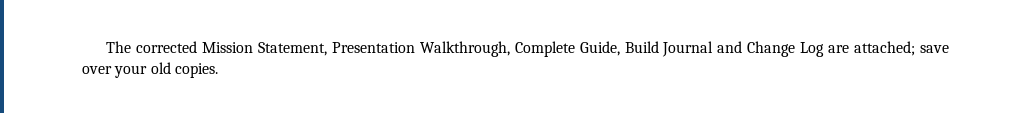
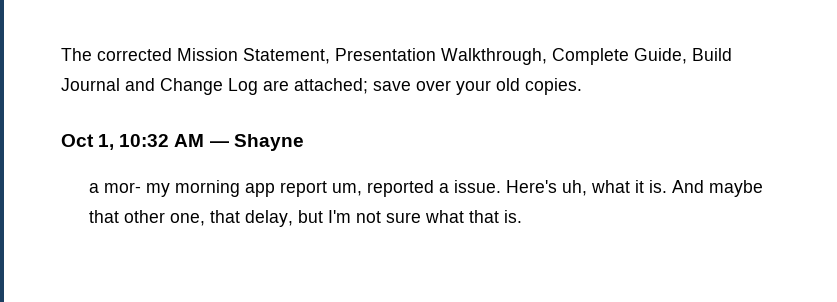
+ Oct 1, 10:32 AM — Shayne
+ a mor- my morning app report um, reported a issue. Here's uh, what it is. And maybe that other one, that delay, but I'm not sure what that is.

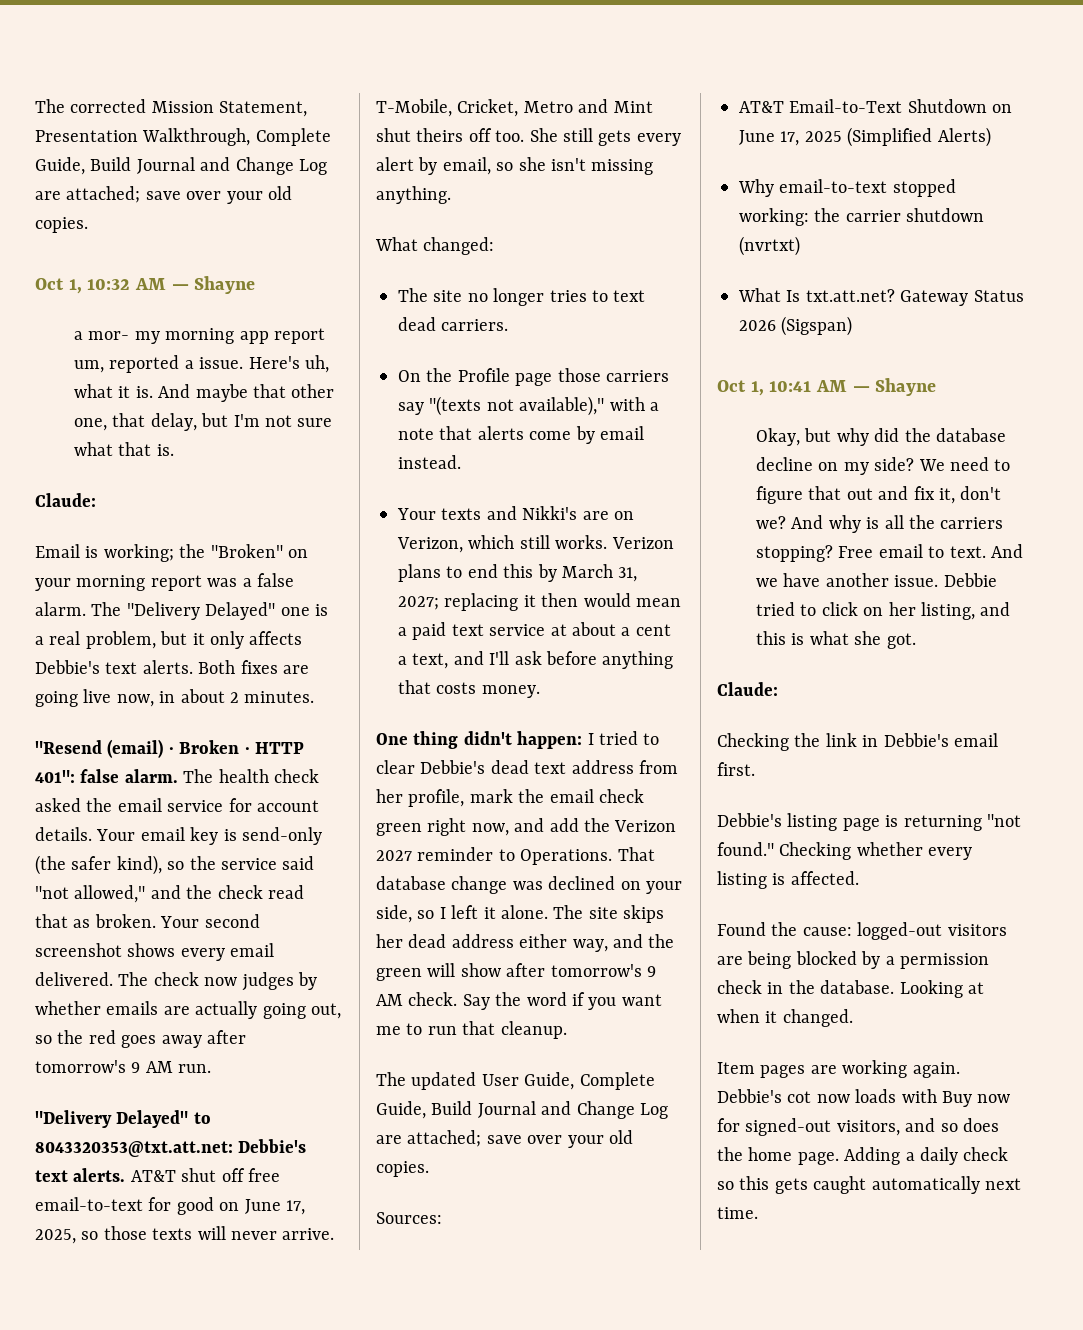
  And maybe that other one, that delay, but I'm not sure what that is.
+ Claude:
+ Email is working; the "Broken" on your morning report was a false alarm. The "Delivery Delayed" one is a real problem, but it only affects Debbie's text alerts. Both fixes are going live now, in about 2 minutes.
+ "Resend (email) · Broken · HTTP 401": false alarm. The health check asked the email service for account details. Your email key is send-only (the safer kind), so the service said "not allowed," and the check read that as broken. Your second screenshot shows every email delivered. The check now judges by whether emails are actually going out, so the red goes away after tomorrow's 9 AM run.
+ "Delivery Delayed" to 8043320353@txt.att.net: Debbie's text alerts. AT&T shut off free email-to-text for good on June 17, 2025, so those texts will never arrive. T-Mobile, Cricket, Metro and Mint shut theirs off too. She still gets every alert by email, so she isn't missing anything.
+ What changed:
+ The site no longer tries to text dead carriers.
+ On the Profile page those carriers say "(texts not available)," with a note that alerts come by email instead.
+ Your texts and Nikki's are on Verizon, which still works. Verizon plans to end this by March 31, 2027; replacing it then would mean a paid text service at about a cent a text, and I'll ask before anything that costs money.
+ One thing didn't happen: I tried to clear Debbie's dead text address from her profile, mark the email check green right now, and add the Verizon 2027 reminder to Operations. That database change was declined on your side, so I left it alone. The site skips her dead address either way, and the green will show after tomorrow's 9 AM check. Say the word if you want me to run that cleanup.
+ The updated User Guide, Complete Guide, Build Journal and Change Log are attached; save over your old copies.
+ Sources:
+ AT&T Email-to-Text Shutdown on June 17, 2025 (Simplified Alerts)
+ Why email-to-text stopped working: the carrier shutdown (nvrtxt)
+ What Is txt.att.net? Gateway Status 2026 (Sigspan)
+ Oct 1, 10:41 AM — Shayne
+ Okay, but why did the database decline on my side? We need to figure that out and fix it, don't we? And why is all the carriers stopping? Free email to text. And we have another issue. Debbie tried to click on her listing, and this is what she got.
+ Claude:
+ Checking the link in Debbie's email first.
+ Debbie's listing page is returning "not found." Checking whether every listing is affected.
+ Found the cause: logged-out visitors are being blocked by a permission check in the database. Looking at when it changed.
+ Item pages are working again. Debbie's cot now loads with Buy now for signed-out visitors, and so does the home page. Adding a daily check so this gets caught automatically next time.

